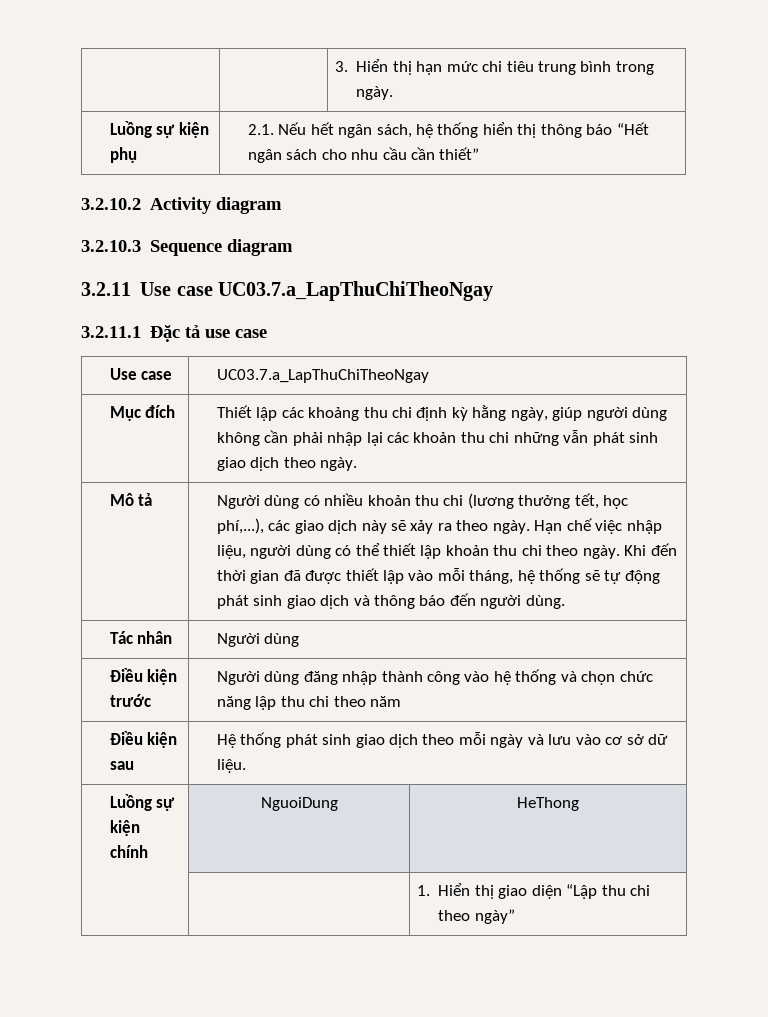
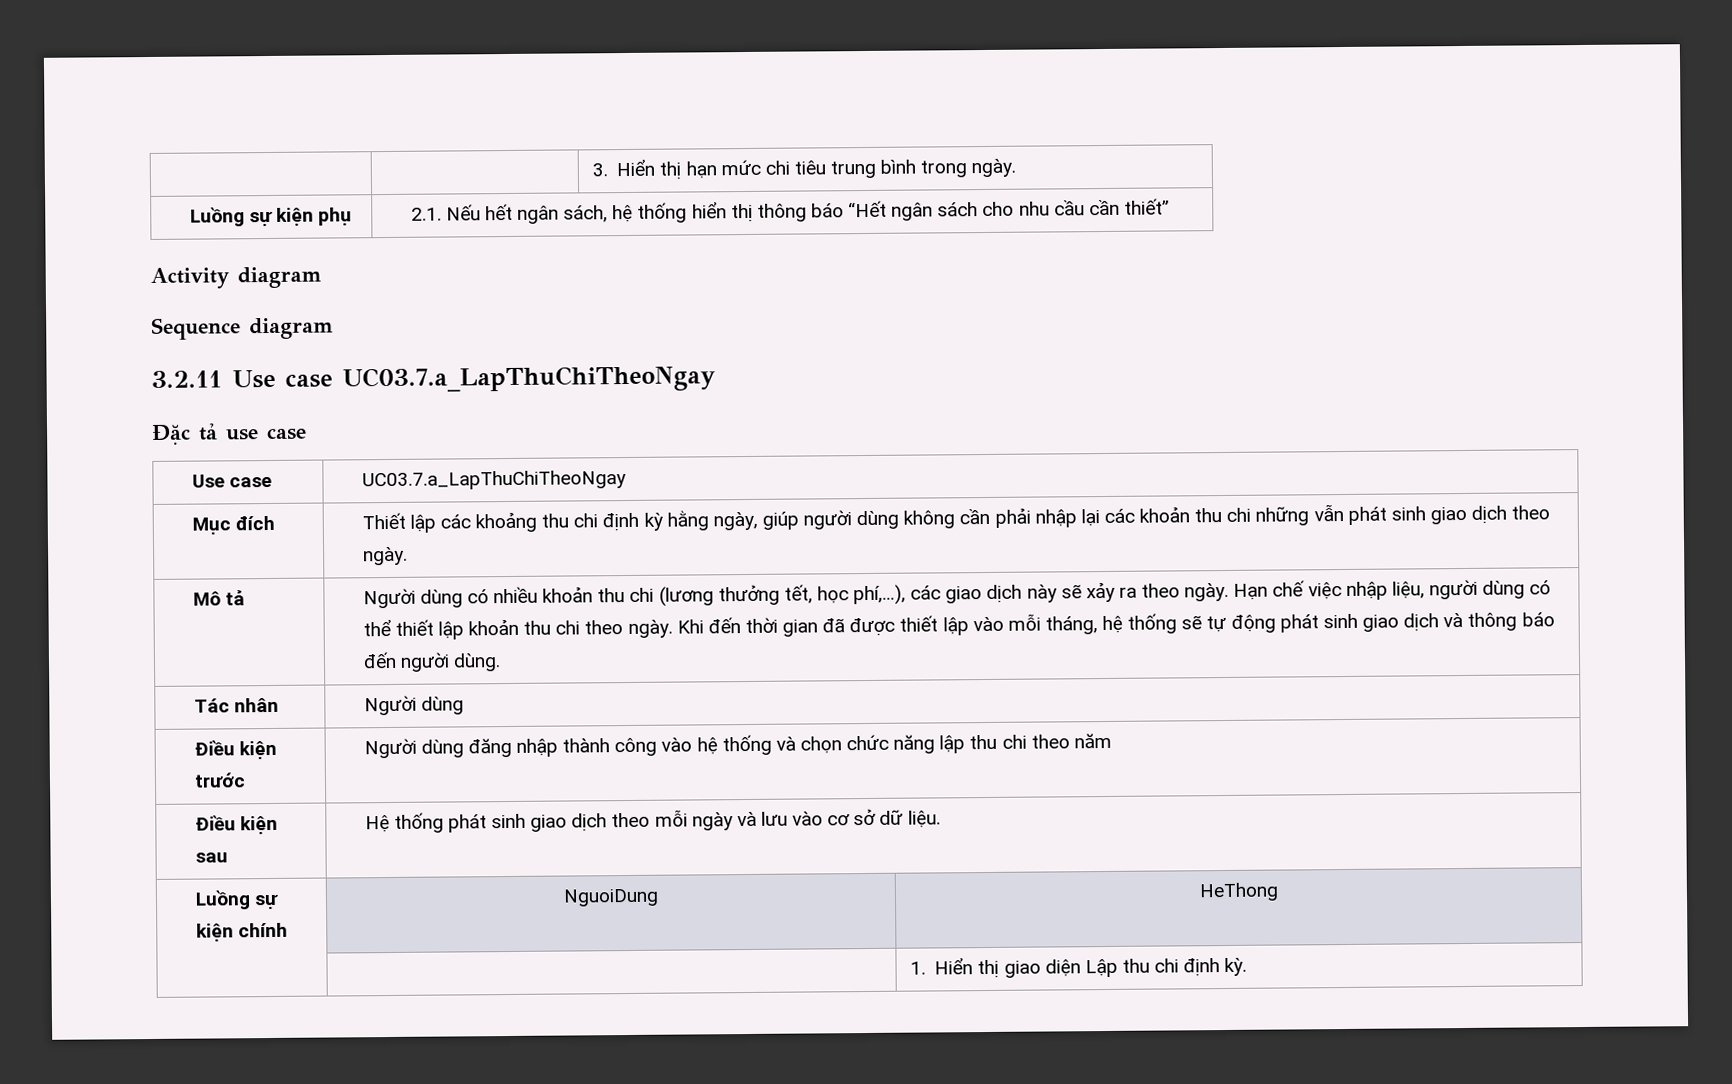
- 3.2.10.2 Activity diagram
+ Activity diagram
- 3.2.10.3 Sequence diagram
+ Sequence diagram
- 3.2.11.1 Đặc tả use case
+ Đặc tả use case
- | | 1. Hiển thị giao diện “Lập thu chi theo ngày”
+ | | 1. Hiển thị giao diện Lập thu chi định kỳ.

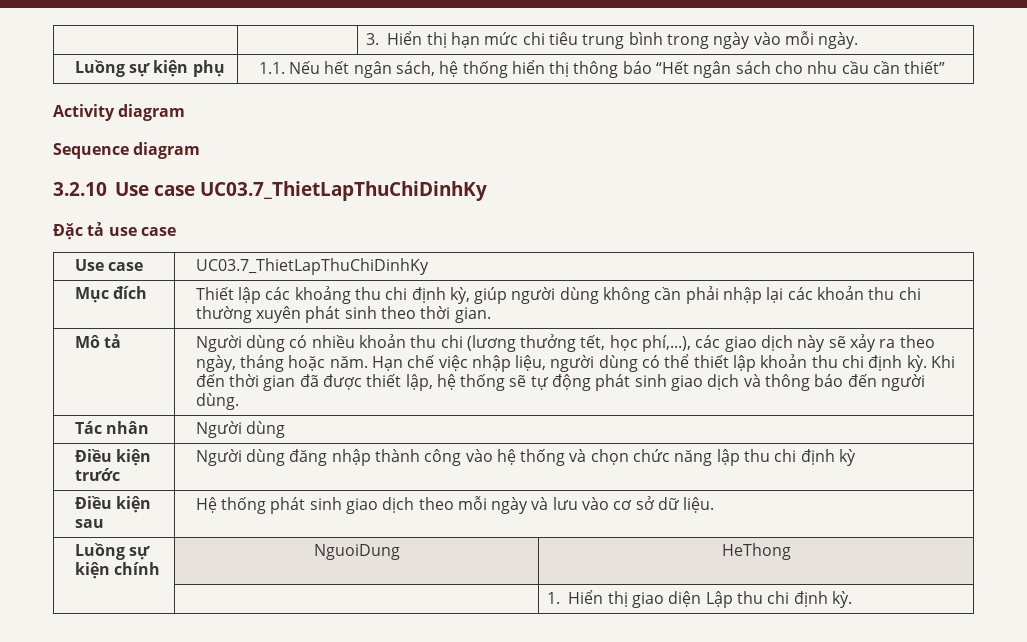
- | | 3. Hiển thị hạn mức chi tiêu trung bình trong ngày.
+ | | 3. Hiển thị hạn mức chi tiêu trung bình trong ngày vào mỗi ngày.
- Luồng sự kiện phụ | 2.1. Nếu hết ngân sách, hệ thống hiển thị thông báo “Hết ngân sách cho nhu cầu cần thiết”
+ Luồng sự kiện phụ | 1.1. Nếu hết ngân sách, hệ thống hiển thị thông báo “Hết ngân sách cho nhu cầu cần thiết”
- 3.2.11 Use case UC03.7.a_LapThuChiTheoNgay
+ 3.2.10 Use case UC03.7_ThietLapThuChiDinhKy
- Use case | UC03.7.a_LapThuChiTheoNgay
+ Use case | UC03.7_ThietLapThuChiDinhKy
- Mục đích | Thiết lập các khoảng thu chi định kỳ hằng ngày, giúp người dùng không cần phải nhập lại các khoản thu chi những vẫn phát sinh giao dịch theo ngày.
+ Mục đích | Thiết lập các khoảng thu chi định kỳ, giúp người dùng không cần phải nhập lại các khoản thu chi thường xuyên phát sinh theo thời gian.
- Người dùng có nhiều khoản thu chi (lương thưởng tết, học phí,...), các giao dịch này sẽ xảy ra theo ngày.
+ Người dùng có nhiều khoản thu chi (lương thưởng tết, học phí,...), các giao dịch này sẽ xảy ra theo ngày, tháng hoặc năm.
- Hạn chế việc nhập liệu, người dùng có thể thiết lập khoản thu chi theo ngày.
+ Hạn chế việc nhập liệu, người dùng có thể thiết lập khoản thu chi định kỳ.
- Khi đến thời gian đã được thiết lập vào mỗi tháng, hệ thống sẽ tự động phát sinh giao dịch và thông báo đến người dùng.
+ Khi đến thời gian đã được thiết lập, hệ thống sẽ tự động phát sinh giao dịch và thông báo đến người dùng.
- Điều kiện trước | Người dùng đăng nhập thành công vào hệ thống và chọn chức năng lập thu chi theo năm
+ Điều kiện trước | Người dùng đăng nhập thành công vào hệ thống và chọn chức năng lập thu chi định kỳ

